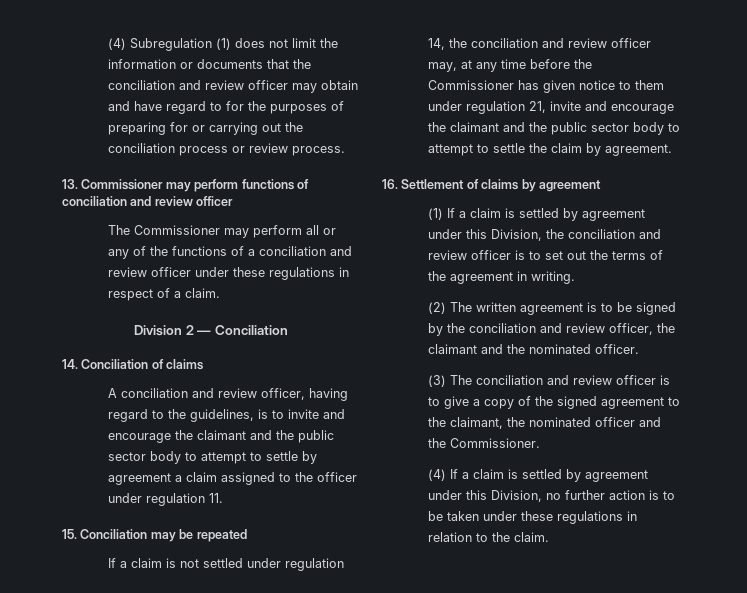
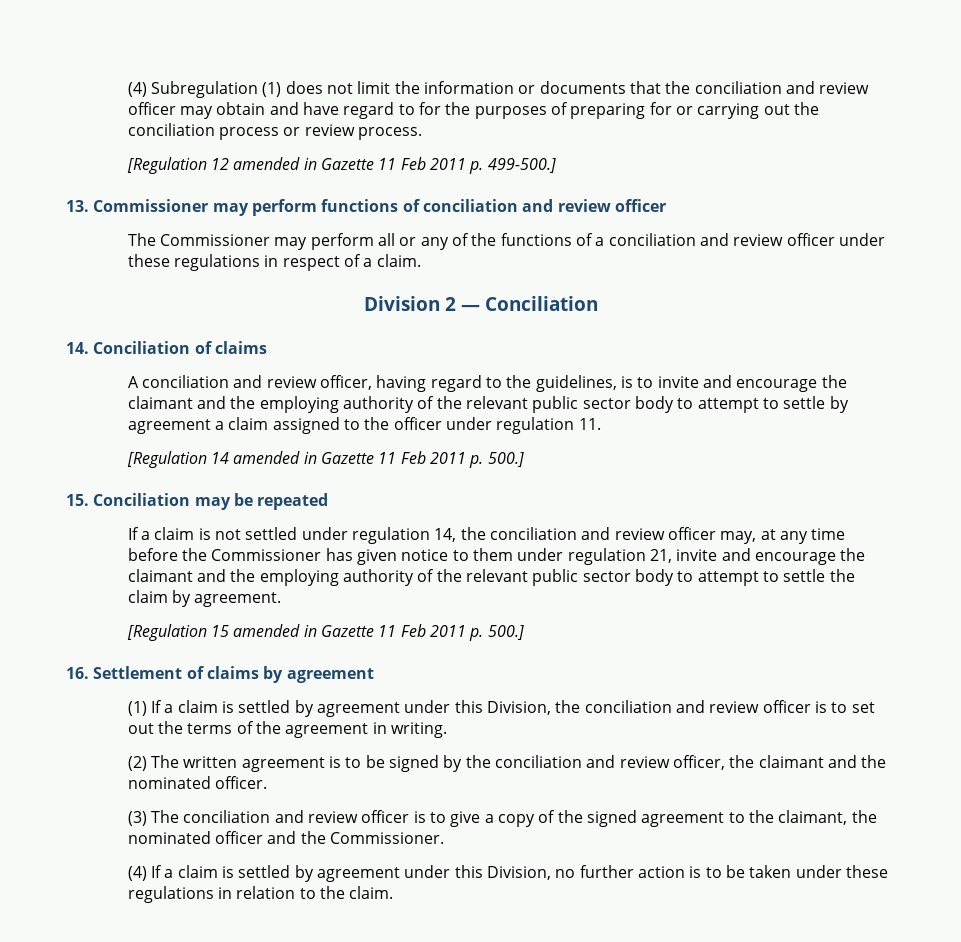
+ [Regulation 12 amended in Gazette 11 Feb 2011 p. 499-500.]
- A conciliation and review officer, having regard to the guidelines, is to invite and encourage the claimant and the public sector body to attempt to settle by agreement a claim assigned to the officer under regulation 11.
+ A conciliation and review officer, having regard to the guidelines, is to invite and encourage the claimant and the employing authority of the relevant public sector body to attempt to settle by agreement a claim assigned to the officer under regulation 11.
+ [Regulation 14 amended in Gazette 11 Feb 2011 p. 500.]
- If a claim is not settled under regulation 14, the conciliation and review officer may, at any time before the Commissioner has given notice to them under regulation 21, invite and encourage the claimant and the public sector body to attempt to settle the claim by agreement.
+ If a claim is not settled under regulation 14, the conciliation and review officer may, at any time before the Commissioner has given notice to them under regulation 21, invite and encourage the claimant and the employing authority of the relevant public sector body to attempt to settle the claim by agreement.
+ [Regulation 15 amended in Gazette 11 Feb 2011 p. 500.]

